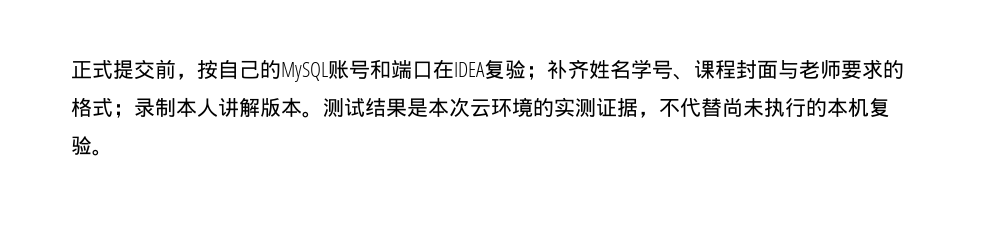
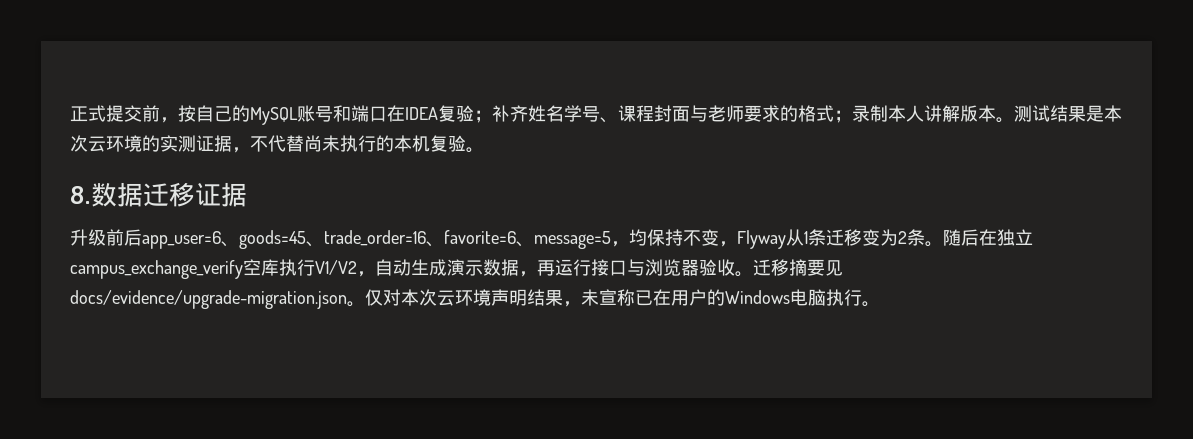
+ 8.数据迁移证据
+ 升级前后app_user=6、goods=45、trade_order=16、favorite=6、message=5，均保持不变，Flyway从1条迁移变为2条。随后在独立campus_exchange_verify空库执行V1/V2，自动生成演示数据，再运行接口与浏览器验收。迁移摘要见docs/evidence/upgrade-migration.json。仅对本次云环境声明结果，未宣称已在用户的Windows电脑执行。

